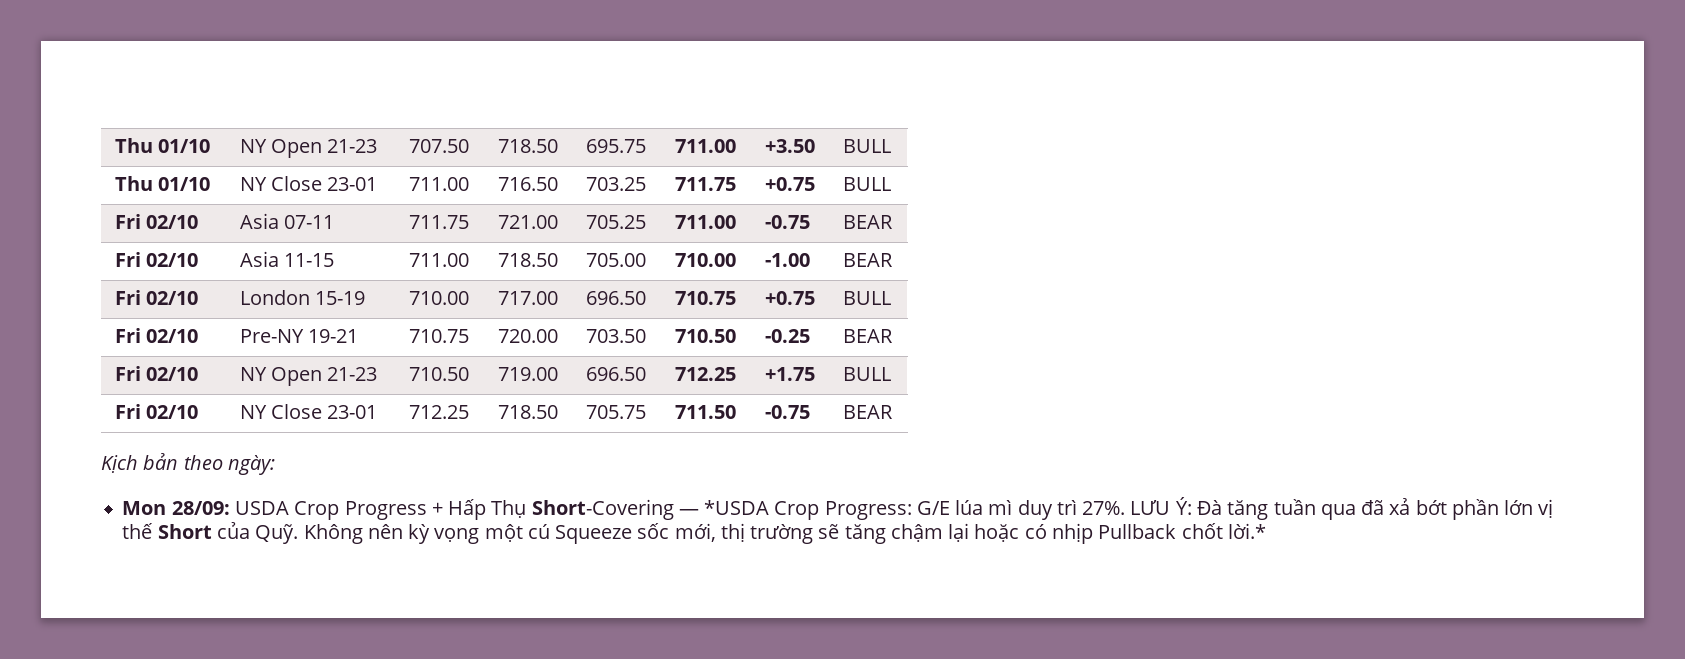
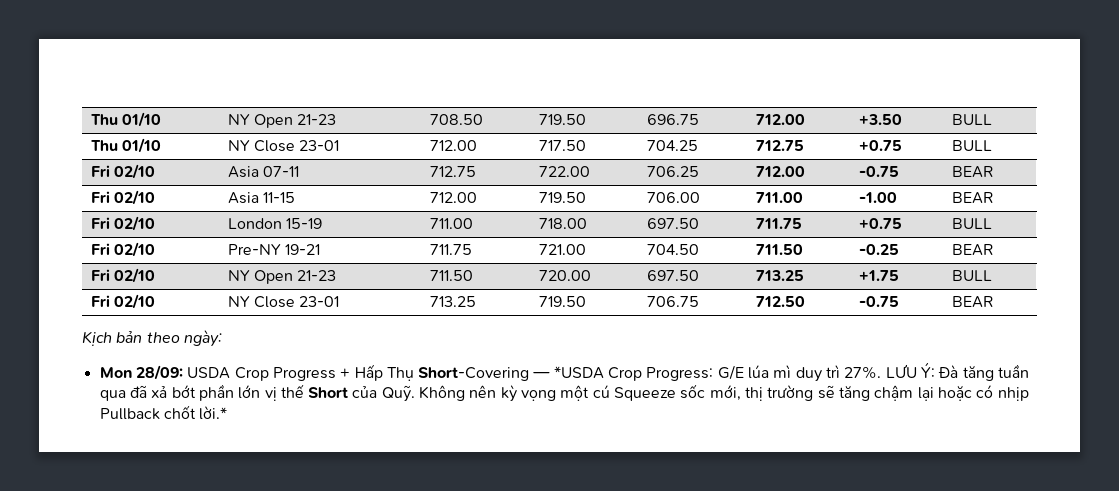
- Thu 01/10 | NY Open 21-23 | 707.50 | 718.50 | 695.75 | 711.00 | +3.50 | BULL
+ Thu 01/10 | NY Open 21-23 | 708.50 | 719.50 | 696.75 | 712.00 | +3.50 | BULL
- Thu 01/10 | NY Close 23-01 | 711.00 | 716.50 | 703.25 | 711.75 | +0.75 | BULL
+ Thu 01/10 | NY Close 23-01 | 712.00 | 717.50 | 704.25 | 712.75 | +0.75 | BULL
- Fri 02/10 | Asia 07-11 | 711.75 | 721.00 | 705.25 | 711.00 | -0.75 | BEAR
+ Fri 02/10 | Asia 07-11 | 712.75 | 722.00 | 706.25 | 712.00 | -0.75 | BEAR
- Fri 02/10 | Asia 11-15 | 711.00 | 718.50 | 705.00 | 710.00 | -1.00 | BEAR
+ Fri 02/10 | Asia 11-15 | 712.00 | 719.50 | 706.00 | 711.00 | -1.00 | BEAR
- Fri 02/10 | London 15-19 | 710.00 | 717.00 | 696.50 | 710.75 | +0.75 | BULL
+ Fri 02/10 | London 15-19 | 711.00 | 718.00 | 697.50 | 711.75 | +0.75 | BULL
- Fri 02/10 | Pre-NY 19-21 | 710.75 | 720.00 | 703.50 | 710.50 | -0.25 | BEAR
+ Fri 02/10 | Pre-NY 19-21 | 711.75 | 721.00 | 704.50 | 711.50 | -0.25 | BEAR
- Fri 02/10 | NY Open 21-23 | 710.50 | 719.00 | 696.50 | 712.25 | +1.75 | BULL
+ Fri 02/10 | NY Open 21-23 | 711.50 | 720.00 | 697.50 | 713.25 | +1.75 | BULL
- Fri 02/10 | NY Close 23-01 | 712.25 | 718.50 | 705.75 | 711.50 | -0.75 | BEAR
+ Fri 02/10 | NY Close 23-01 | 713.25 | 719.50 | 706.75 | 712.50 | -0.75 | BEAR

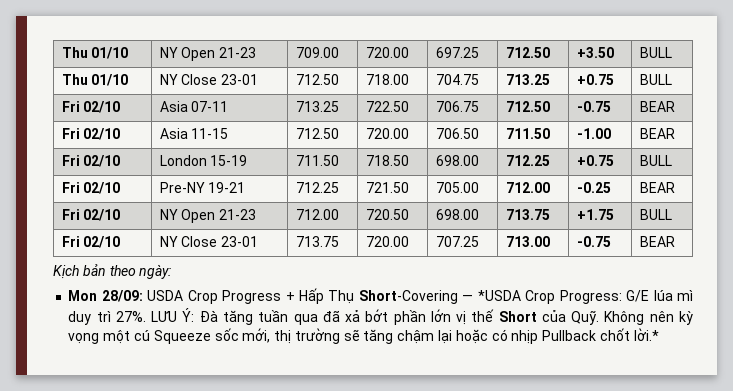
- Thu 01/10 | NY Open 21-23 | 708.50 | 719.50 | 696.75 | 712.00 | +3.50 | BULL
+ Thu 01/10 | NY Open 21-23 | 709.00 | 720.00 | 697.25 | 712.50 | +3.50 | BULL
- Thu 01/10 | NY Close 23-01 | 712.00 | 717.50 | 704.25 | 712.75 | +0.75 | BULL
+ Thu 01/10 | NY Close 23-01 | 712.50 | 718.00 | 704.75 | 713.25 | +0.75 | BULL
- Fri 02/10 | Asia 07-11 | 712.75 | 722.00 | 706.25 | 712.00 | -0.75 | BEAR
+ Fri 02/10 | Asia 07-11 | 713.25 | 722.50 | 706.75 | 712.50 | -0.75 | BEAR
- Fri 02/10 | Asia 11-15 | 712.00 | 719.50 | 706.00 | 711.00 | -1.00 | BEAR
+ Fri 02/10 | Asia 11-15 | 712.50 | 720.00 | 706.50 | 711.50 | -1.00 | BEAR
- Fri 02/10 | London 15-19 | 711.00 | 718.00 | 697.50 | 711.75 | +0.75 | BULL
+ Fri 02/10 | London 15-19 | 711.50 | 718.50 | 698.00 | 712.25 | +0.75 | BULL
- Fri 02/10 | Pre-NY 19-21 | 711.75 | 721.00 | 704.50 | 711.50 | -0.25 | BEAR
+ Fri 02/10 | Pre-NY 19-21 | 712.25 | 721.50 | 705.00 | 712.00 | -0.25 | BEAR
- Fri 02/10 | NY Open 21-23 | 711.50 | 720.00 | 697.50 | 713.25 | +1.75 | BULL
+ Fri 02/10 | NY Open 21-23 | 712.00 | 720.50 | 698.00 | 713.75 | +1.75 | BULL
- Fri 02/10 | NY Close 23-01 | 713.25 | 719.50 | 706.75 | 712.50 | -0.75 | BEAR
+ Fri 02/10 | NY Close 23-01 | 713.75 | 720.00 | 707.25 | 713.00 | -0.75 | BEAR

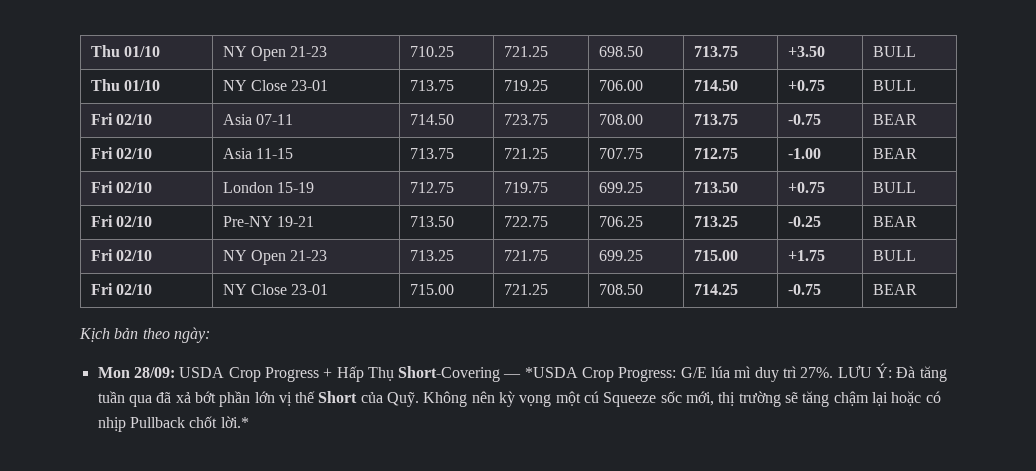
- Thu 01/10 | NY Open 21-23 | 709.00 | 720.00 | 697.25 | 712.50 | +3.50 | BULL
+ Thu 01/10 | NY Open 21-23 | 710.25 | 721.25 | 698.50 | 713.75 | +3.50 | BULL
- Thu 01/10 | NY Close 23-01 | 712.50 | 718.00 | 704.75 | 713.25 | +0.75 | BULL
+ Thu 01/10 | NY Close 23-01 | 713.75 | 719.25 | 706.00 | 714.50 | +0.75 | BULL
- Fri 02/10 | Asia 07-11 | 713.25 | 722.50 | 706.75 | 712.50 | -0.75 | BEAR
+ Fri 02/10 | Asia 07-11 | 714.50 | 723.75 | 708.00 | 713.75 | -0.75 | BEAR
- Fri 02/10 | Asia 11-15 | 712.50 | 720.00 | 706.50 | 711.50 | -1.00 | BEAR
+ Fri 02/10 | Asia 11-15 | 713.75 | 721.25 | 707.75 | 712.75 | -1.00 | BEAR
- Fri 02/10 | London 15-19 | 711.50 | 718.50 | 698.00 | 712.25 | +0.75 | BULL
+ Fri 02/10 | London 15-19 | 712.75 | 719.75 | 699.25 | 713.50 | +0.75 | BULL
- Fri 02/10 | Pre-NY 19-21 | 712.25 | 721.50 | 705.00 | 712.00 | -0.25 | BEAR
+ Fri 02/10 | Pre-NY 19-21 | 713.50 | 722.75 | 706.25 | 713.25 | -0.25 | BEAR
- Fri 02/10 | NY Open 21-23 | 712.00 | 720.50 | 698.00 | 713.75 | +1.75 | BULL
+ Fri 02/10 | NY Open 21-23 | 713.25 | 721.75 | 699.25 | 715.00 | +1.75 | BULL
- Fri 02/10 | NY Close 23-01 | 713.75 | 720.00 | 707.25 | 713.00 | -0.75 | BEAR
+ Fri 02/10 | NY Close 23-01 | 715.00 | 721.25 | 708.50 | 714.25 | -0.75 | BEAR

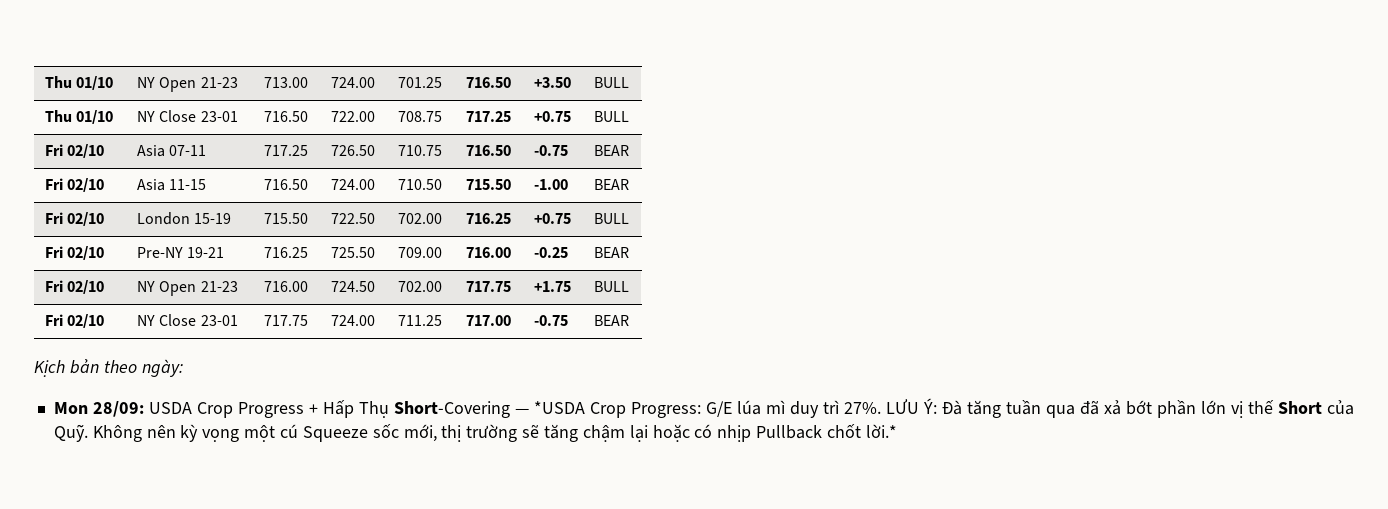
- Thu 01/10 | NY Open 21-23 | 710.25 | 721.25 | 698.50 | 713.75 | +3.50 | BULL
+ Thu 01/10 | NY Open 21-23 | 713.00 | 724.00 | 701.25 | 716.50 | +3.50 | BULL
- Thu 01/10 | NY Close 23-01 | 713.75 | 719.25 | 706.00 | 714.50 | +0.75 | BULL
+ Thu 01/10 | NY Close 23-01 | 716.50 | 722.00 | 708.75 | 717.25 | +0.75 | BULL
- Fri 02/10 | Asia 07-11 | 714.50 | 723.75 | 708.00 | 713.75 | -0.75 | BEAR
+ Fri 02/10 | Asia 07-11 | 717.25 | 726.50 | 710.75 | 716.50 | -0.75 | BEAR
- Fri 02/10 | Asia 11-15 | 713.75 | 721.25 | 707.75 | 712.75 | -1.00 | BEAR
+ Fri 02/10 | Asia 11-15 | 716.50 | 724.00 | 710.50 | 715.50 | -1.00 | BEAR
- Fri 02/10 | London 15-19 | 712.75 | 719.75 | 699.25 | 713.50 | +0.75 | BULL
+ Fri 02/10 | London 15-19 | 715.50 | 722.50 | 702.00 | 716.25 | +0.75 | BULL
- Fri 02/10 | Pre-NY 19-21 | 713.50 | 722.75 | 706.25 | 713.25 | -0.25 | BEAR
+ Fri 02/10 | Pre-NY 19-21 | 716.25 | 725.50 | 709.00 | 716.00 | -0.25 | BEAR
- Fri 02/10 | NY Open 21-23 | 713.25 | 721.75 | 699.25 | 715.00 | +1.75 | BULL
+ Fri 02/10 | NY Open 21-23 | 716.00 | 724.50 | 702.00 | 717.75 | +1.75 | BULL
- Fri 02/10 | NY Close 23-01 | 715.00 | 721.25 | 708.50 | 714.25 | -0.75 | BEAR
+ Fri 02/10 | NY Close 23-01 | 717.75 | 724.00 | 711.25 | 717.00 | -0.75 | BEAR

